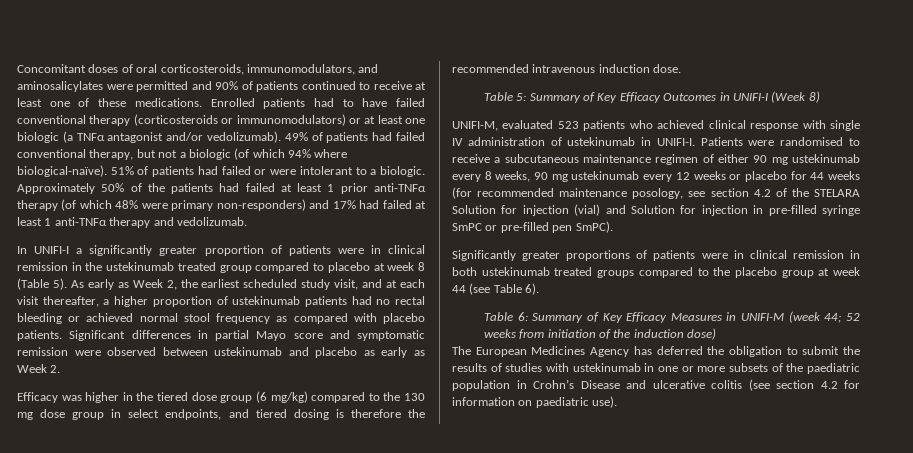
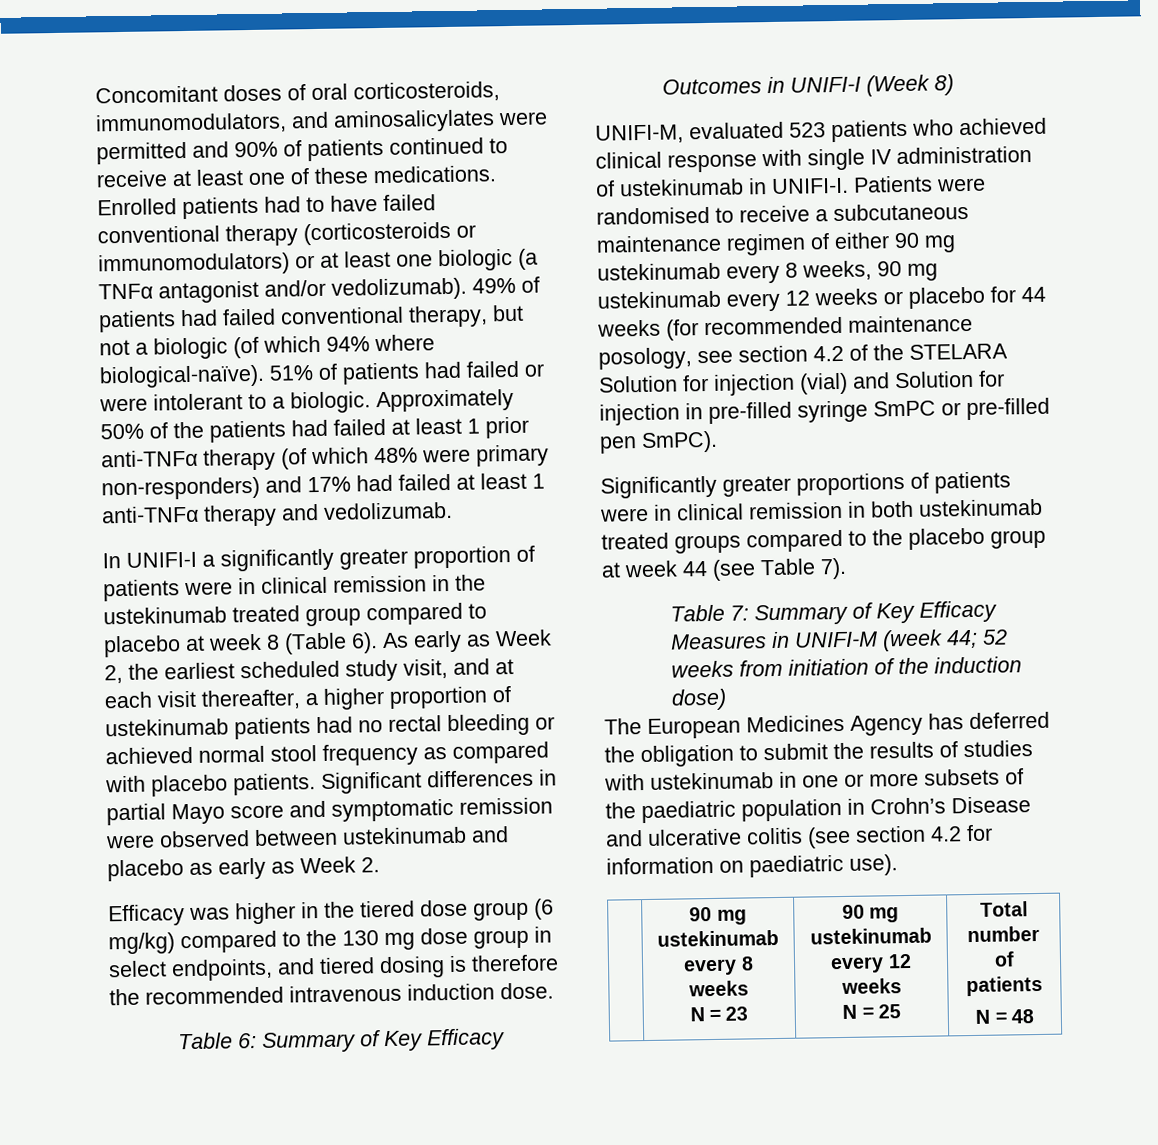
- In UNIFI-I a significantly greater proportion of patients were in clinical remission in the ustekinumab treated group compared to placebo at week 8 (Table 5).
+ In UNIFI-I a significantly greater proportion of patients were in clinical remission in the ustekinumab treated group compared to placebo at week 8 (Table 6).
- Table 5: Summary of Key Efficacy Outcomes in UNIFI-I (Week 8)
+ Table 6: Summary of Key Efficacy Outcomes in UNIFI-I (Week 8)
- Significantly greater proportions of patients were in clinical remission in both ustekinumab treated groups compared to the placebo group at week 44 (see Table 6).
- Table 6: Summary of Key Efficacy Measures in UNIFI-M (week 44; 52 weeks from initiation of the induction dose)
+ Significantly greater proportions of patients were in clinical remission in both ustekinumab treated groups compared to the placebo group at week 44 (see Table 7).
+ Table 7: Summary of Key Efficacy Measures in UNIFI-M (week 44; 52 weeks from initiation of the induction dose)
+ | 90 mg ustekinumab every 8 weeks
+ N = 23 | 90 mg ustekinumab every 12 weeks
+ N = 25 | Total number of patients
+ N = 48

